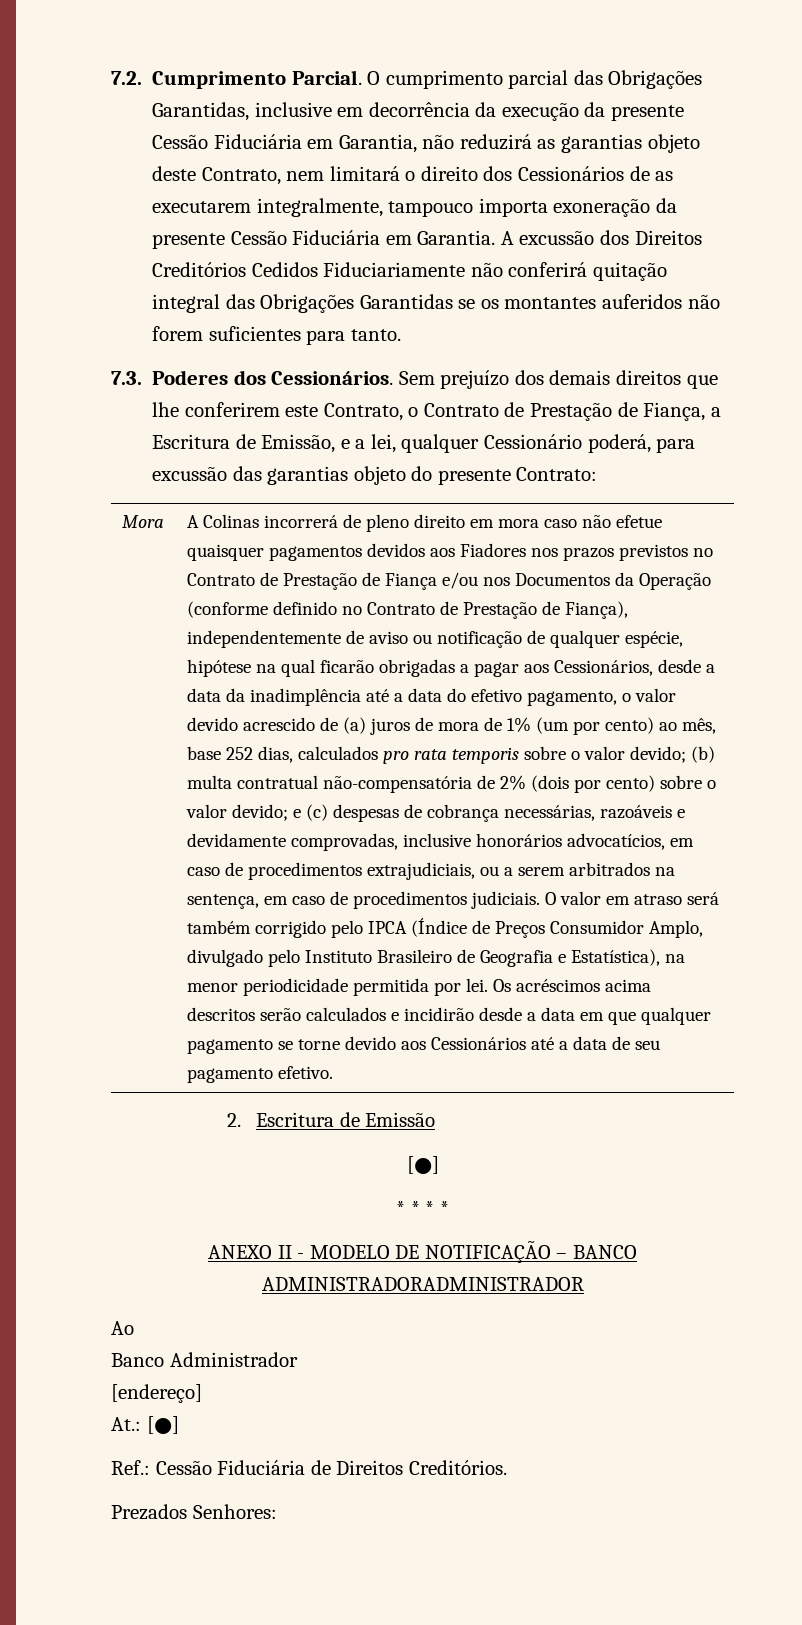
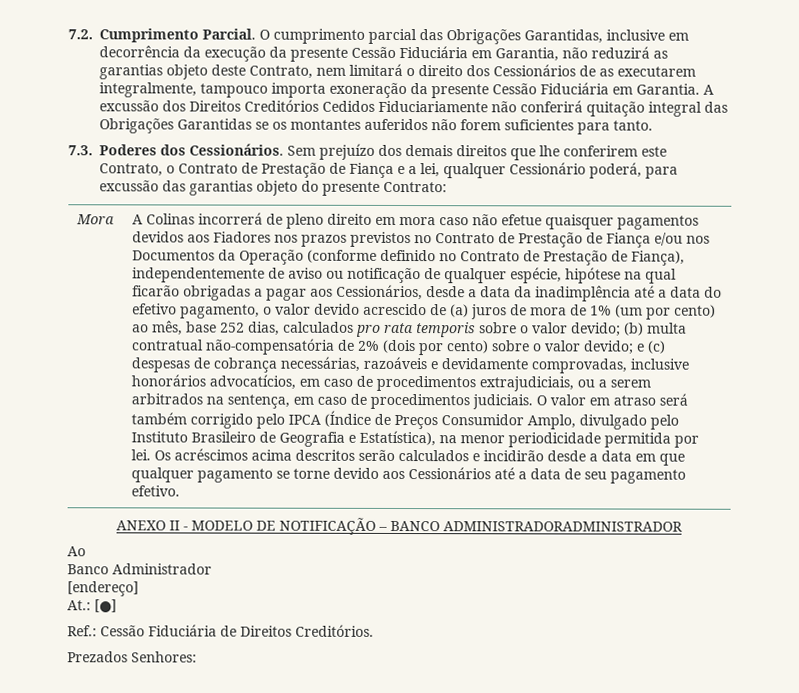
- Sem prejuízo dos demais direitos que lhe conferirem este Contrato, o Contrato de Prestação de Fiança, a Escritura de Emissão, e a lei, qualquer Cessionário poderá, para excussão das garantias objeto do presente Contrato:
+ Sem prejuízo dos demais direitos que lhe conferirem este Contrato, o Contrato de Prestação de Fiança e a lei, qualquer Cessionário poderá, para excussão das garantias objeto do presente Contrato:
- 2. Escritura de Emissão
- [●]
- * * * *

